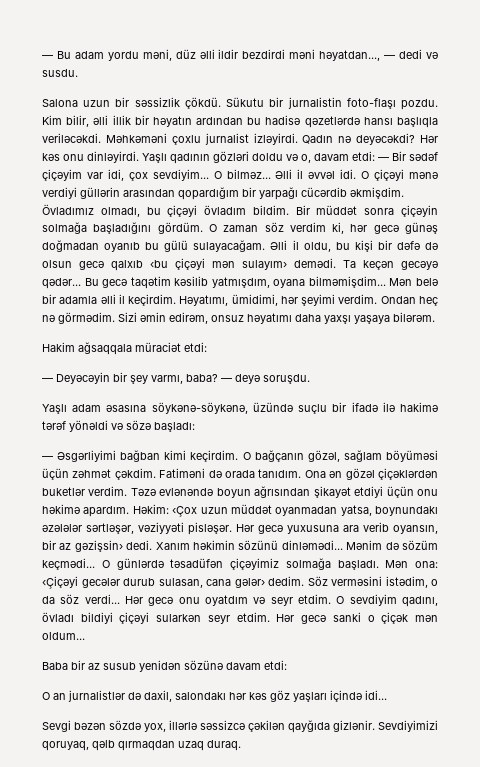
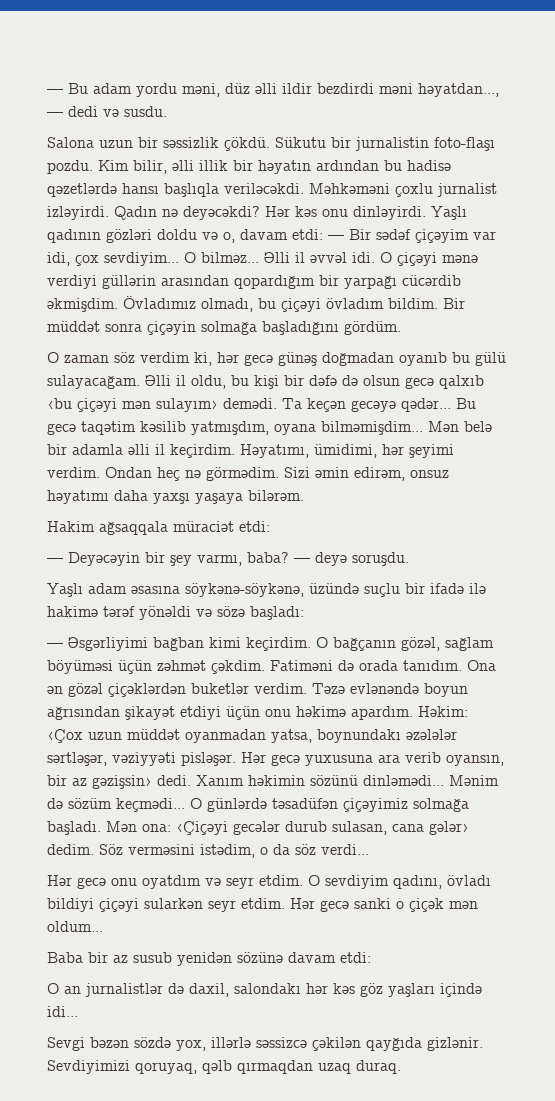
- Bir müddət sonra çiçəyin solmağa başladığını gördüm. O zaman söz verdim ki, hər gecə günəş doğmadan oyanıb bu gülü sulayacağam.
+ Bir müddət sonra çiçəyin solmağa başladığını gördüm.
+ O zaman söz verdim ki, hər gecə günəş doğmadan oyanıb bu gülü sulayacağam.
- Söz verməsini istədim, o da söz verdi... Hər gecə onu oyatdım və seyr etdim.
+ Söz verməsini istədim, o da söz verdi...
+ Hər gecə onu oyatdım və seyr etdim.

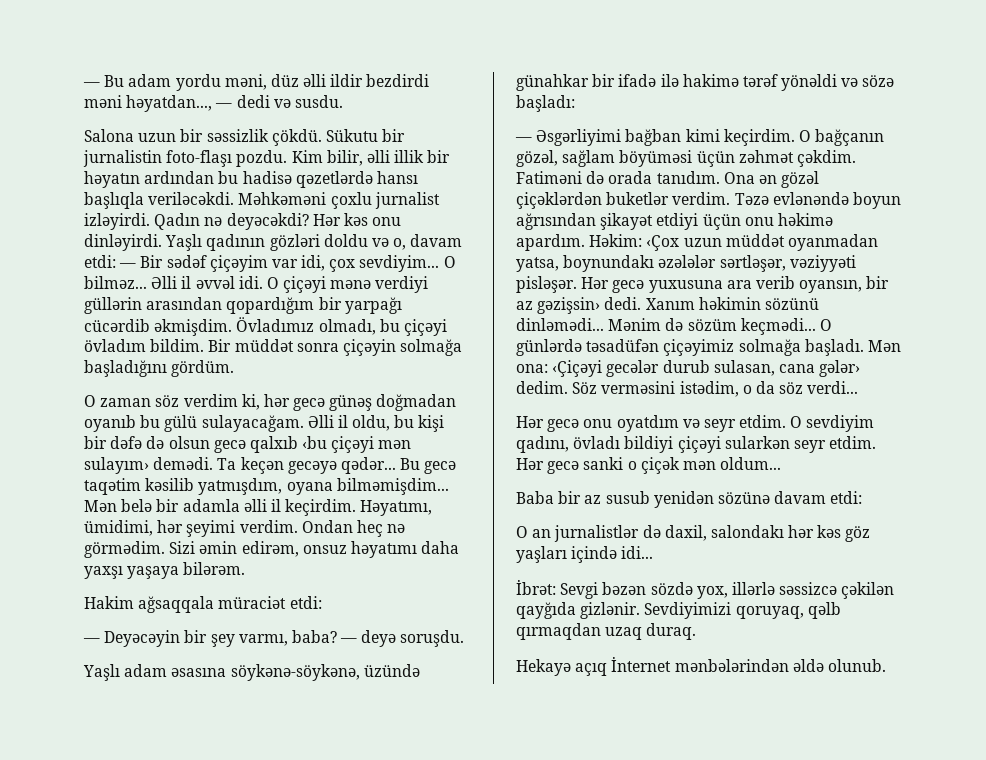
- Yaşlı adam əsasına söykənə-söykənə, üzündə suçlu bir ifadə ilə hakimə tərəf yönəldi və sözə başladı:
+ Yaşlı adam əsasına söykənə-söykənə, üzündə günahkar bir ifadə ilə hakimə tərəf yönəldi və sözə başladı:
- Sevgi bəzən sözdə yox, illərlə səssizcə çəkilən qayğıda gizlənir.
+ İbrət: Sevgi bəzən sözdə yox, illərlə səssizcə çəkilən qayğıda gizlənir.
+ Hekayə açıq İnternet mənbələrindən əldə olunub.

